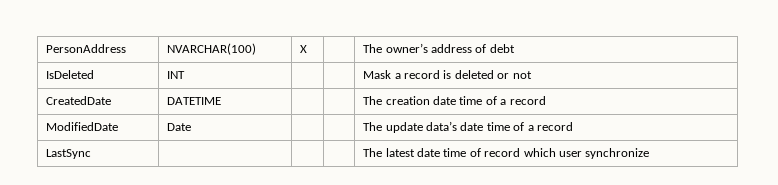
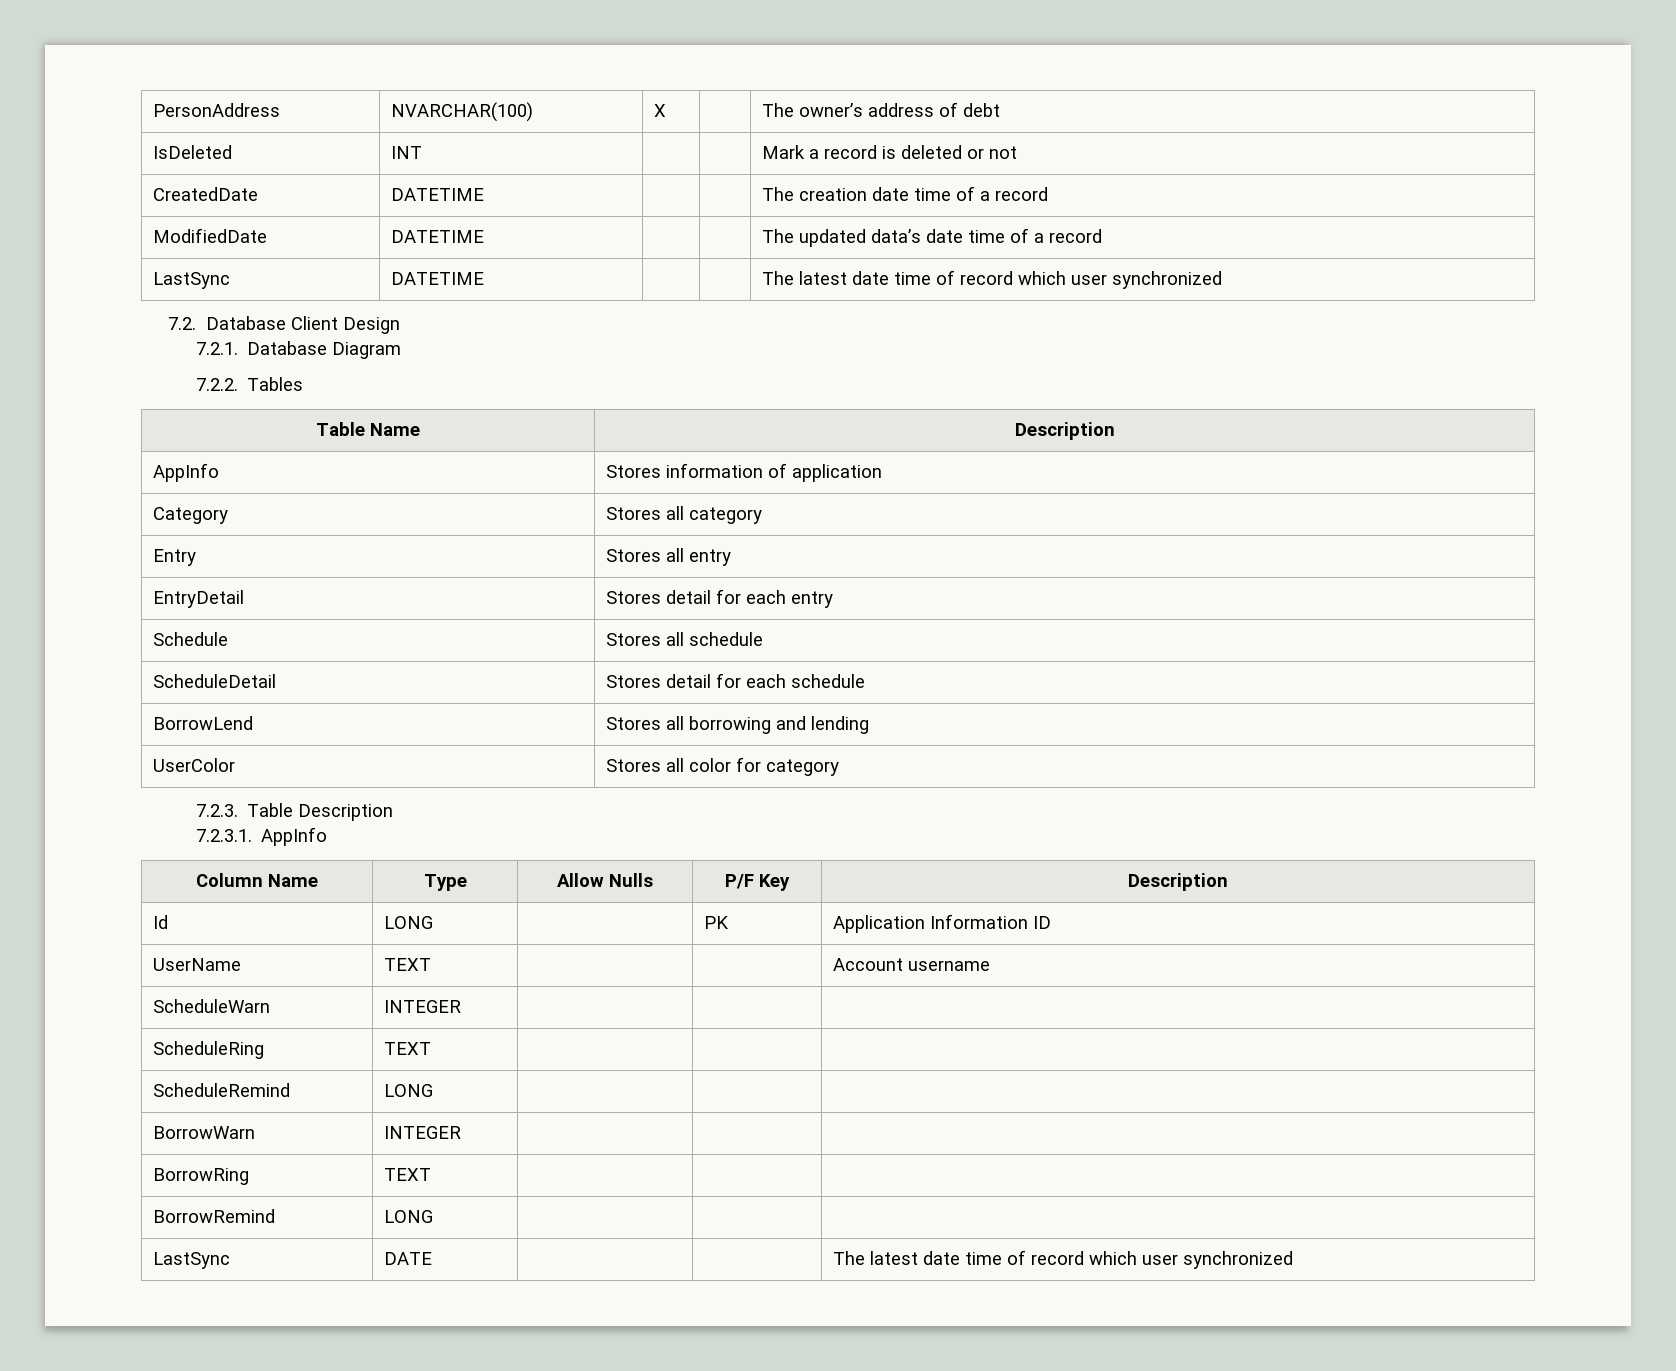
- IsDeleted | INT | | | Mask a record is deleted or not
+ IsDeleted | INT | | | Mark a record is deleted or not
- ModifiedDate | Date | | | The update data’s date time of a record
+ ModifiedDate | DATETIME | | | The updated data’s date time of a record
- LastSync | | | | The latest date time of record which user synchronize
+ LastSync | DATETIME | | | The latest date time of record which user synchronized
+ 7.2. Database Client Design
+ 7.2.1. Database Diagram
+ 7.2.2. Tables
+ Table Name | Description
+ AppInfo | Stores information of application
+ Category | Stores all category
+ Entry | Stores all entry
+ EntryDetail | Stores detail for each entry
+ Schedule | Stores all schedule
+ ScheduleDetail | Stores detail for each schedule
+ BorrowLend | Stores all borrowing and lending
+ UserColor | Stores all color for category
+ 7.2.3. Table Description
+ 7.2.3.1. AppInfo
+ Column Name | Type | Allow Nulls | P/F Key | Description
+ Id | LONG | | PK | Application Information ID
+ UserName | TEXT | | | Account username
+ ScheduleWarn | INTEGER | | |
+ ScheduleRing | TEXT | | |
+ ScheduleRemind | LONG | | |
+ BorrowWarn | INTEGER | | |
+ BorrowRing | TEXT | | |
+ BorrowRemind | LONG | | |
+ LastSync | DATE | | | The latest date time of record which user synchronized

